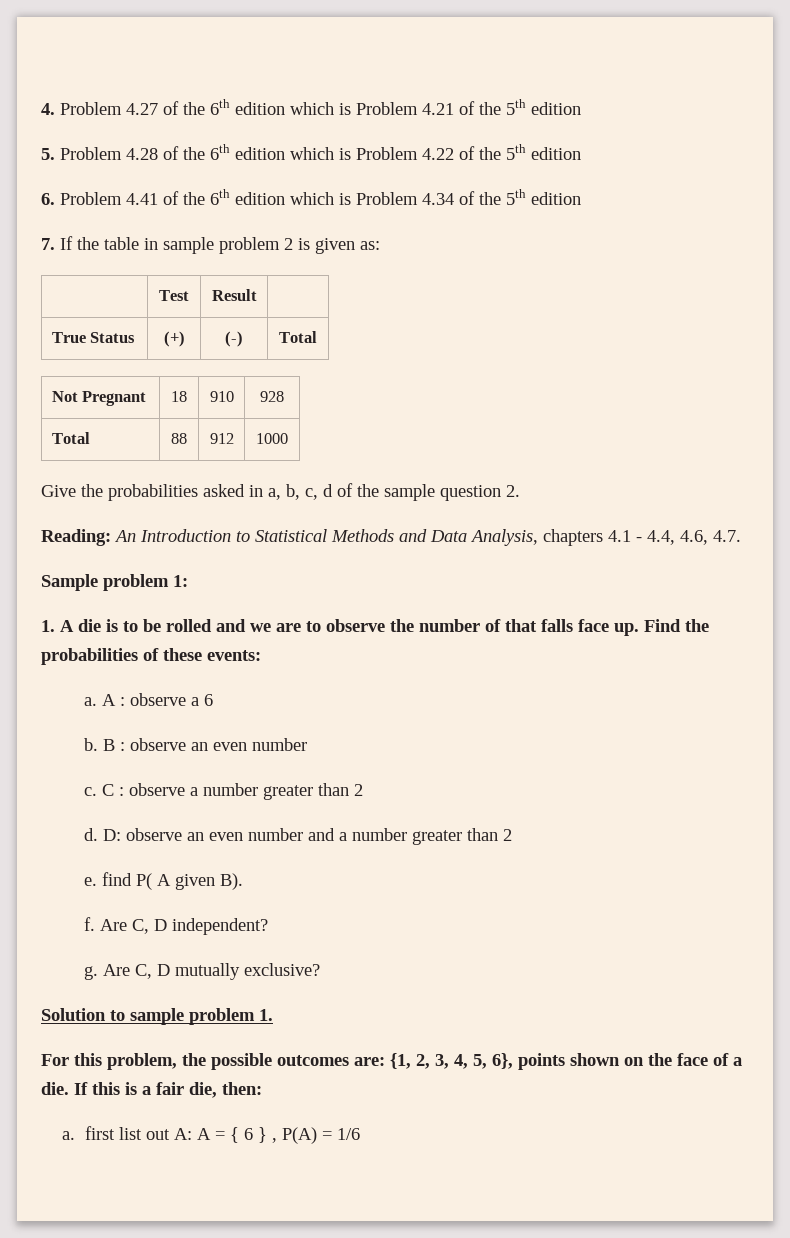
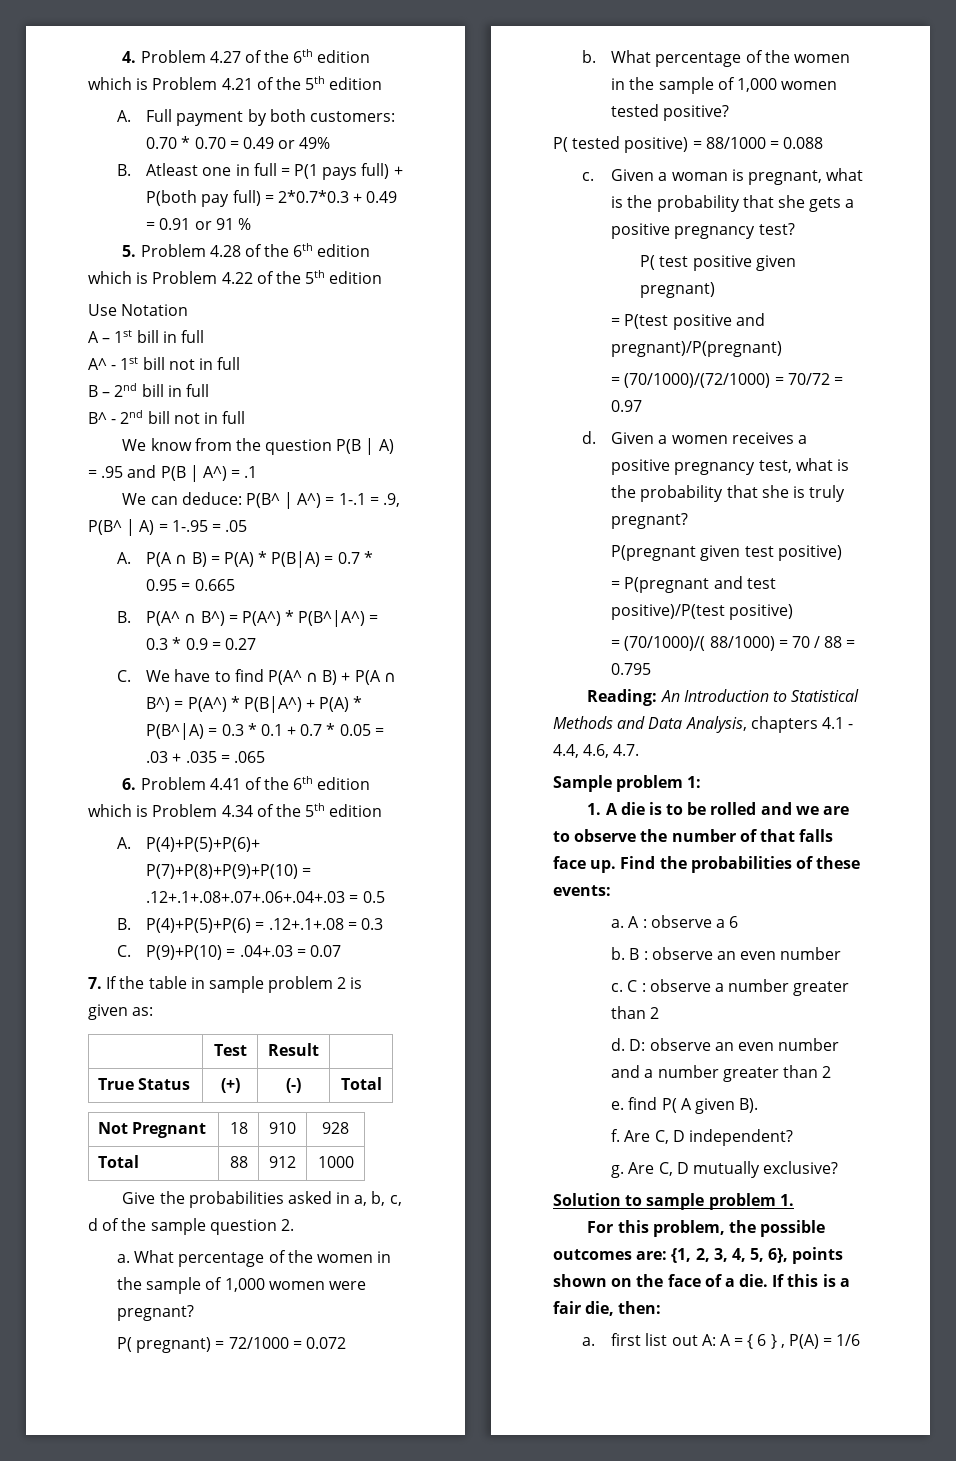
+ A. Full payment by both customers: 0.70 * 0.70 = 0.49 or 49%
+ B. Atleast one in full = P(1 pays full) + P(both pay full) = 2*0.7*0.3 + 0.49 = 0.91 or 91 %
+ Use Notation
+ A – 1st bill in full
+ A^ - 1st bill not in full
+ B – 2nd bill in full
+ B^ - 2nd bill not in full
+ We know from the question P(B | A) = .95 and P(B | A^) = .1
+ We can deduce: P(B^ | A^) = 1-.1 = .9, P(B^ | A) = 1-.95 = .05
+ A. P(A ∩ B) = P(A) * P(B|A) = 0.7 * 0.95 = 0.665
+ B. P(A^ ∩ B^) = P(A^) * P(B^|A^) = 0.3 * 0.9 = 0.27
+ C. We have to find P(A^ ∩ B) + P(A ∩ B^) = P(A^) * P(B|A^) + P(A) * P(B^|A) = 0.3 * 0.1 + 0.7 * 0.05 = .03 + .035 = .065
+ A. P(4)+P(5)+P(6)+ P(7)+P(8)+P(9)+P(10) = .12+.1+.08+.07+.06+.04+.03 = 0.5
+ B. P(4)+P(5)+P(6) = .12+.1+.08 = 0.3
+ C. P(9)+P(10) = .04+.03 = 0.07
+ a. What percentage of the women in the sample of 1,000 women were pregnant?
+ P( pregnant) = 72/1000 = 0.072
+ b. What percentage of the women in the sample of 1,000 women tested positive?
+ P( tested positive) = 88/1000 = 0.088
+ c. Given a woman is pregnant, what is the probability that she gets a positive pregnancy test?
+ P( test positive given pregnant)
+ = P(test positive and pregnant)/P(pregnant)
+ = (70/1000)/(72/1000) = 70/72 = 0.97
+ d. Given a women receives a positive pregnancy test, what is the probability that she is truly pregnant?
+ P(pregnant given test positive)
+ = P(pregnant and test positive)/P(test positive)
+ = (70/1000)/( 88/1000) = 70 / 88 = 0.795

